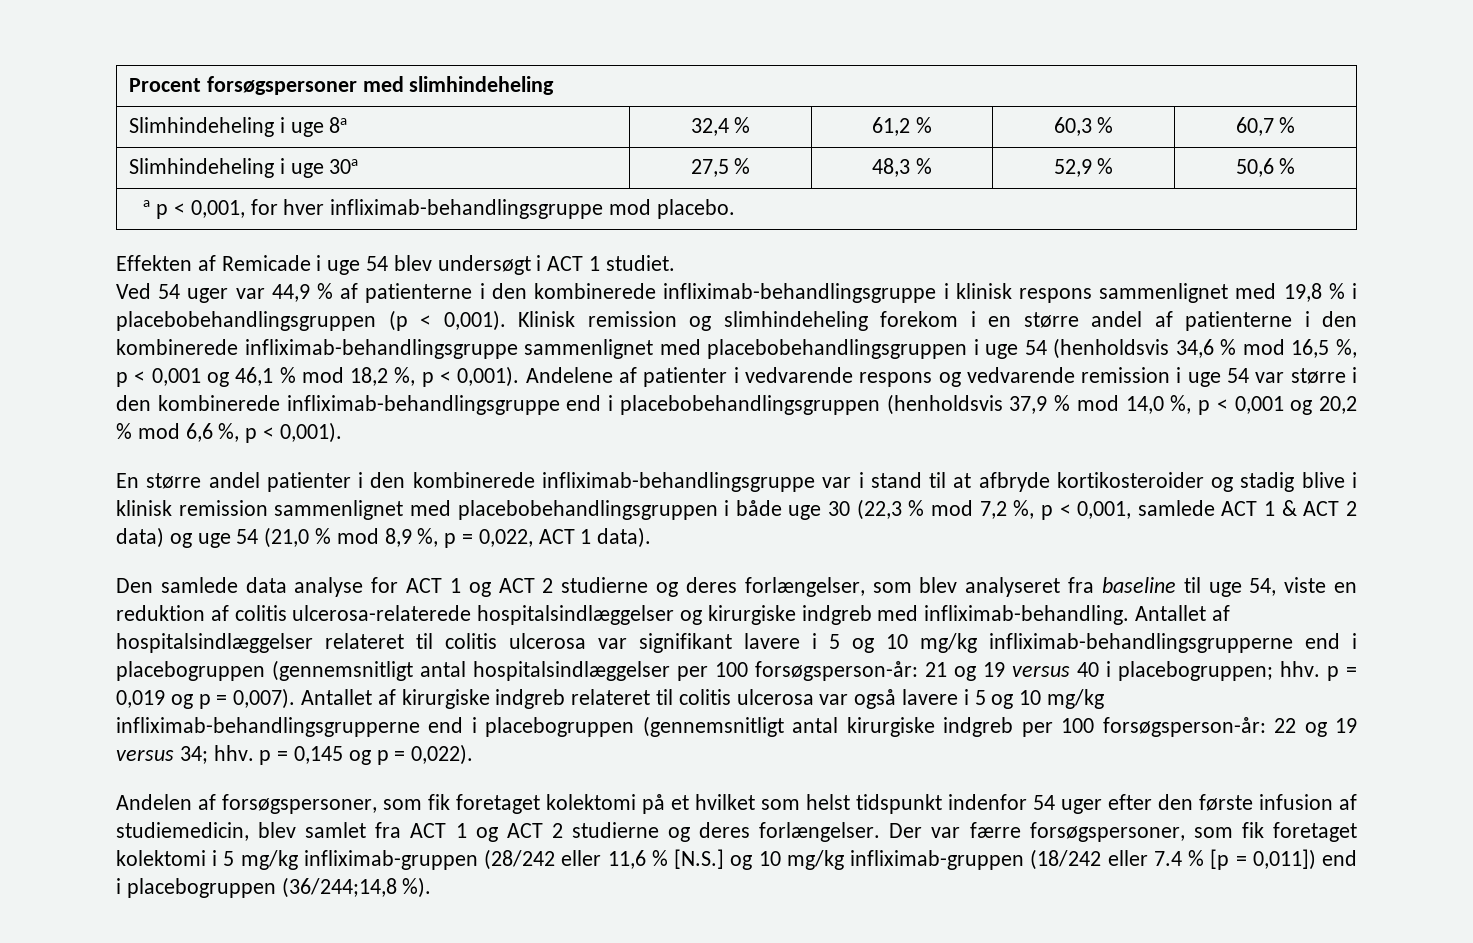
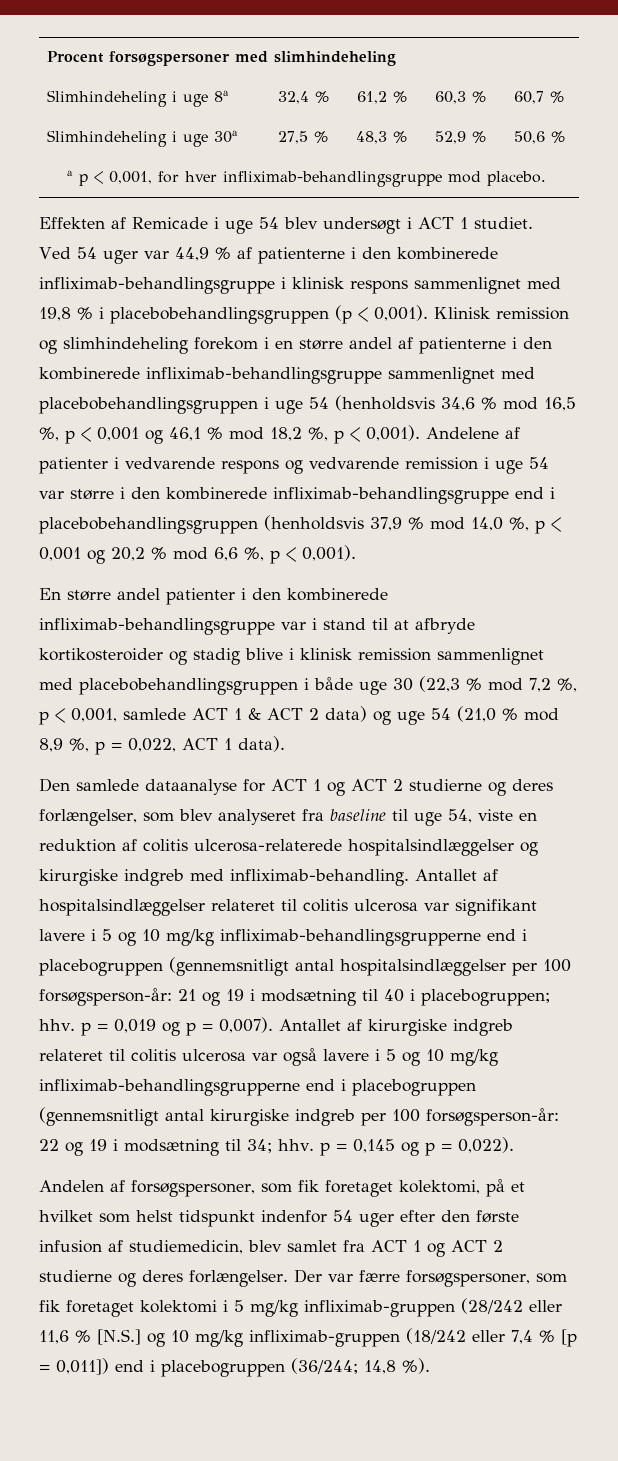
- Den samlede data analyse for ACT 1 og ACT 2 studierne og deres forlængelser, som blev analyseret fra baseline til uge 54, viste en reduktion af colitis ulcerosa-relaterede hospitalsindlæggelser og kirurgiske indgreb med infliximab-behandling.
+ Den samlede dataanalyse for ACT 1 og ACT 2 studierne og deres forlængelser, som blev analyseret fra baseline til uge 54, viste en reduktion af colitis ulcerosa-relaterede hospitalsindlæggelser og kirurgiske indgreb med infliximab-behandling.
- Antallet af hospitalsindlæggelser relateret til colitis ulcerosa var signifikant lavere i 5 og 10 mg/kg infliximab-behandlingsgrupperne end i placebogruppen (gennemsnitligt antal hospitalsindlæggelser per 100 forsøgsperson-år: 21 og 19 versus 40 i placebogruppen; hhv. p = 0,019 og p = 0,007).
+ Antallet af hospitalsindlæggelser relateret til colitis ulcerosa var signifikant lavere i 5 og 10 mg/kg infliximab-behandlingsgrupperne end i placebogruppen (gennemsnitligt antal hospitalsindlæggelser per 100 forsøgsperson-år: 21 og 19 i modsætning til 40 i placebogruppen; hhv. p = 0,019 og p = 0,007).
- Antallet af kirurgiske indgreb relateret til colitis ulcerosa var også lavere i 5 og 10 mg/kg infliximab-behandlingsgrupperne end i placebogruppen (gennemsnitligt antal kirurgiske indgreb per 100 forsøgsperson-år: 22 og 19 versus 34; hhv. p = 0,145 og p = 0,022).
+ Antallet af kirurgiske indgreb relateret til colitis ulcerosa var også lavere i 5 og 10 mg/kg infliximab-behandlingsgrupperne end i placebogruppen (gennemsnitligt antal kirurgiske indgreb per 100 forsøgsperson-år: 22 og 19 i modsætning til 34; hhv. p = 0,145 og p = 0,022).
- Andelen af forsøgspersoner, som fik foretaget kolektomi på et hvilket som helst tidspunkt indenfor 54 uger efter den første infusion af studiemedicin, blev samlet fra ACT 1 og ACT 2 studierne og deres forlængelser.
+ Andelen af forsøgspersoner, som fik foretaget kolektomi, på et hvilket som helst tidspunkt indenfor 54 uger efter den første infusion af studiemedicin, blev samlet fra ACT 1 og ACT 2 studierne og deres forlængelser.
- Der var færre forsøgspersoner, som fik foretaget kolektomi i 5 mg/kg infliximab-gruppen (28/242 eller 11,6 % [N.S.] og 10 mg/kg infliximab-gruppen (18/242 eller 7.4 % [p = 0,011]) end i placebogruppen (36/244;14,8 %).
+ Der var færre forsøgspersoner, som fik foretaget kolektomi i 5 mg/kg infliximab-gruppen (28/242 eller 11,6 % [N.S.] og 10 mg/kg infliximab-gruppen (18/242 eller 7,4 % [p = 0,011]) end i placebogruppen (36/244; 14,8 %).

